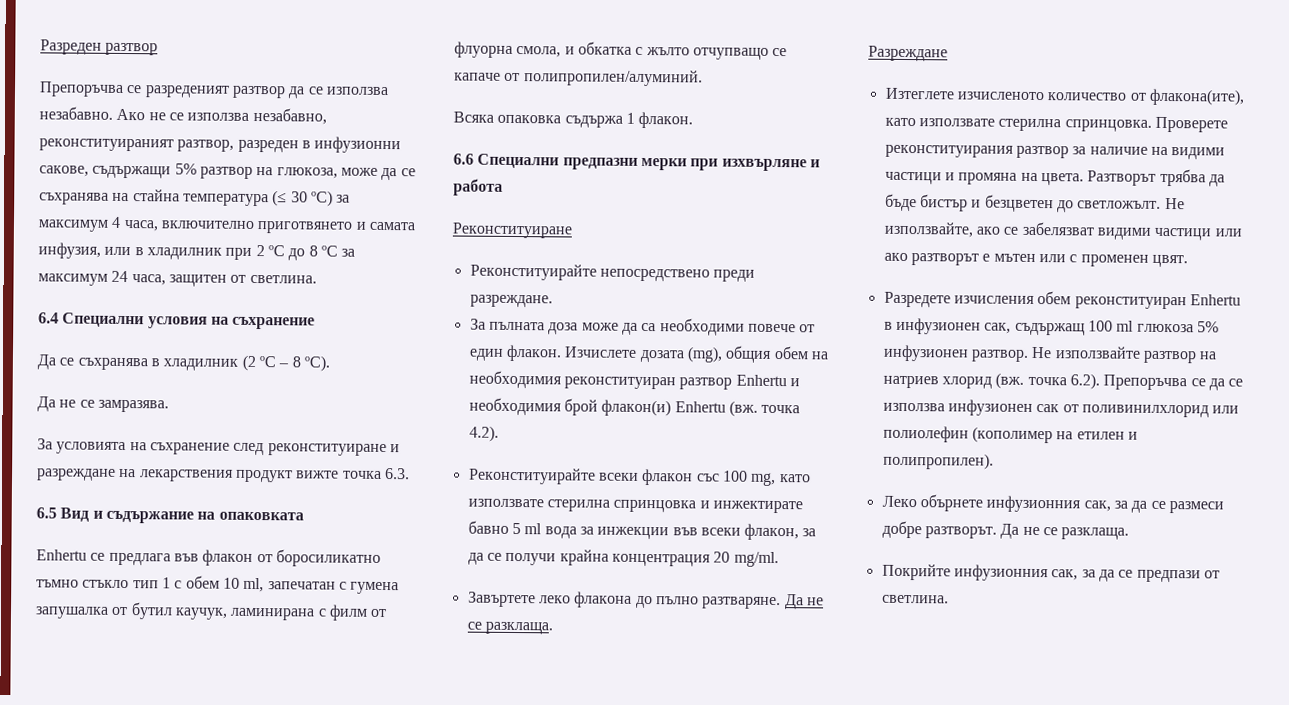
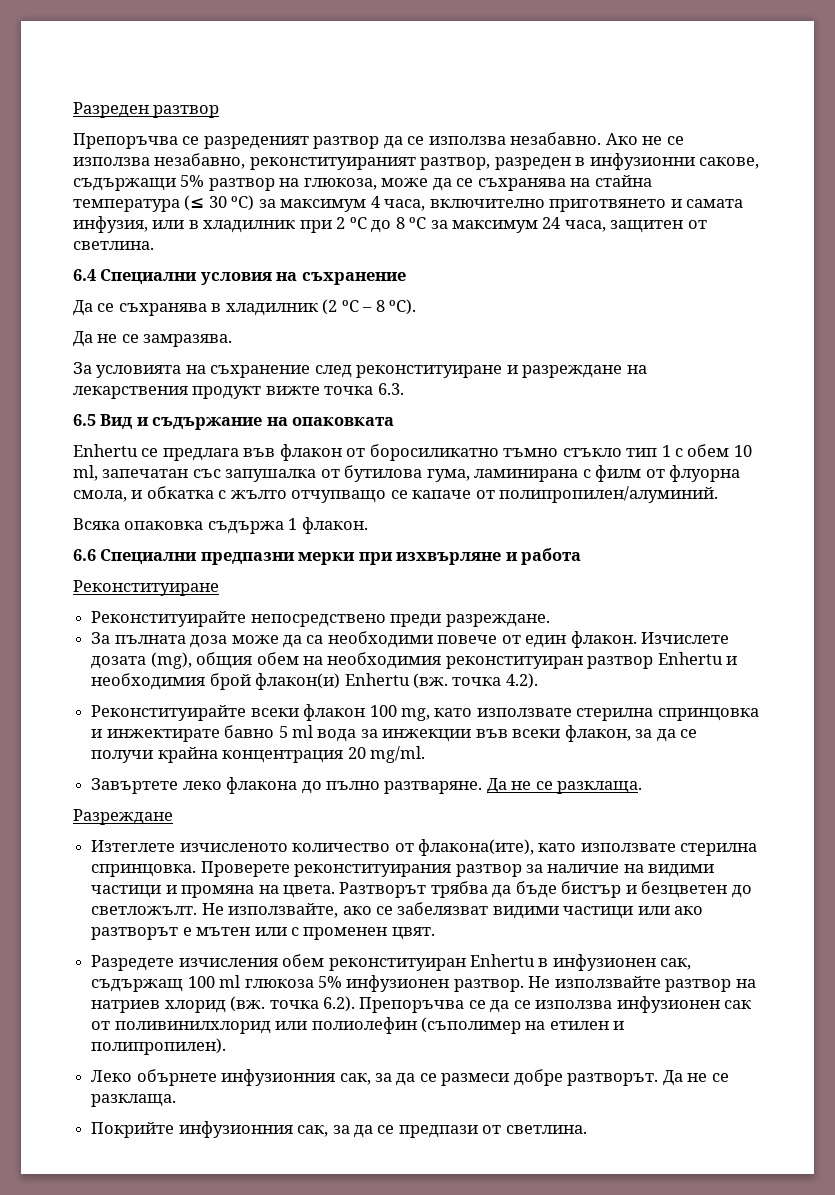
- Enhertu се предлага във флакон от боросиликатно тъмно стъкло тип 1 с обем 10 ml, запечатан с гумена запушалка от бутил каучук, ламинирана с филм от флуорна смола, и обкатка с жълто отчупващо се капаче от полипропилен/алуминий.
+ Enhertu се предлага във флакон от боросиликатно тъмно стъкло тип 1 с обем 10 ml, запечатан със запушалка от бутилова гума, ламинирана с филм от флуорна смола, и обкатка с жълто отчупващо се капаче от полипропилен/алуминий.
- Реконституирайте всеки флакон със 100 mg, като използвате стерилна спринцовка и инжектирате бавно 5 ml вода за инжекции във всеки флакон, за да се получи крайна концентрация 20 mg/ml.
+ Реконституирайте всеки флакон 100 mg, като използвате стерилна спринцовка и инжектирате бавно 5 ml вода за инжекции във всеки флакон, за да се получи крайна концентрация 20 mg/ml.
- Не използвайте разтвор на натриев хлорид (вж. точка 6.2). Препоръчва се да се използва инфузионен сак от поливинилхлорид или полиолефин (кополимер на етилен и полипропилен).
+ Не използвайте разтвор на натриев хлорид (вж. точка 6.2). Препоръчва се да се използва инфузионен сак от поливинилхлорид или полиолефин (съполимер на етилен и полипропилен).

